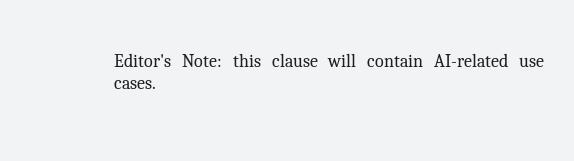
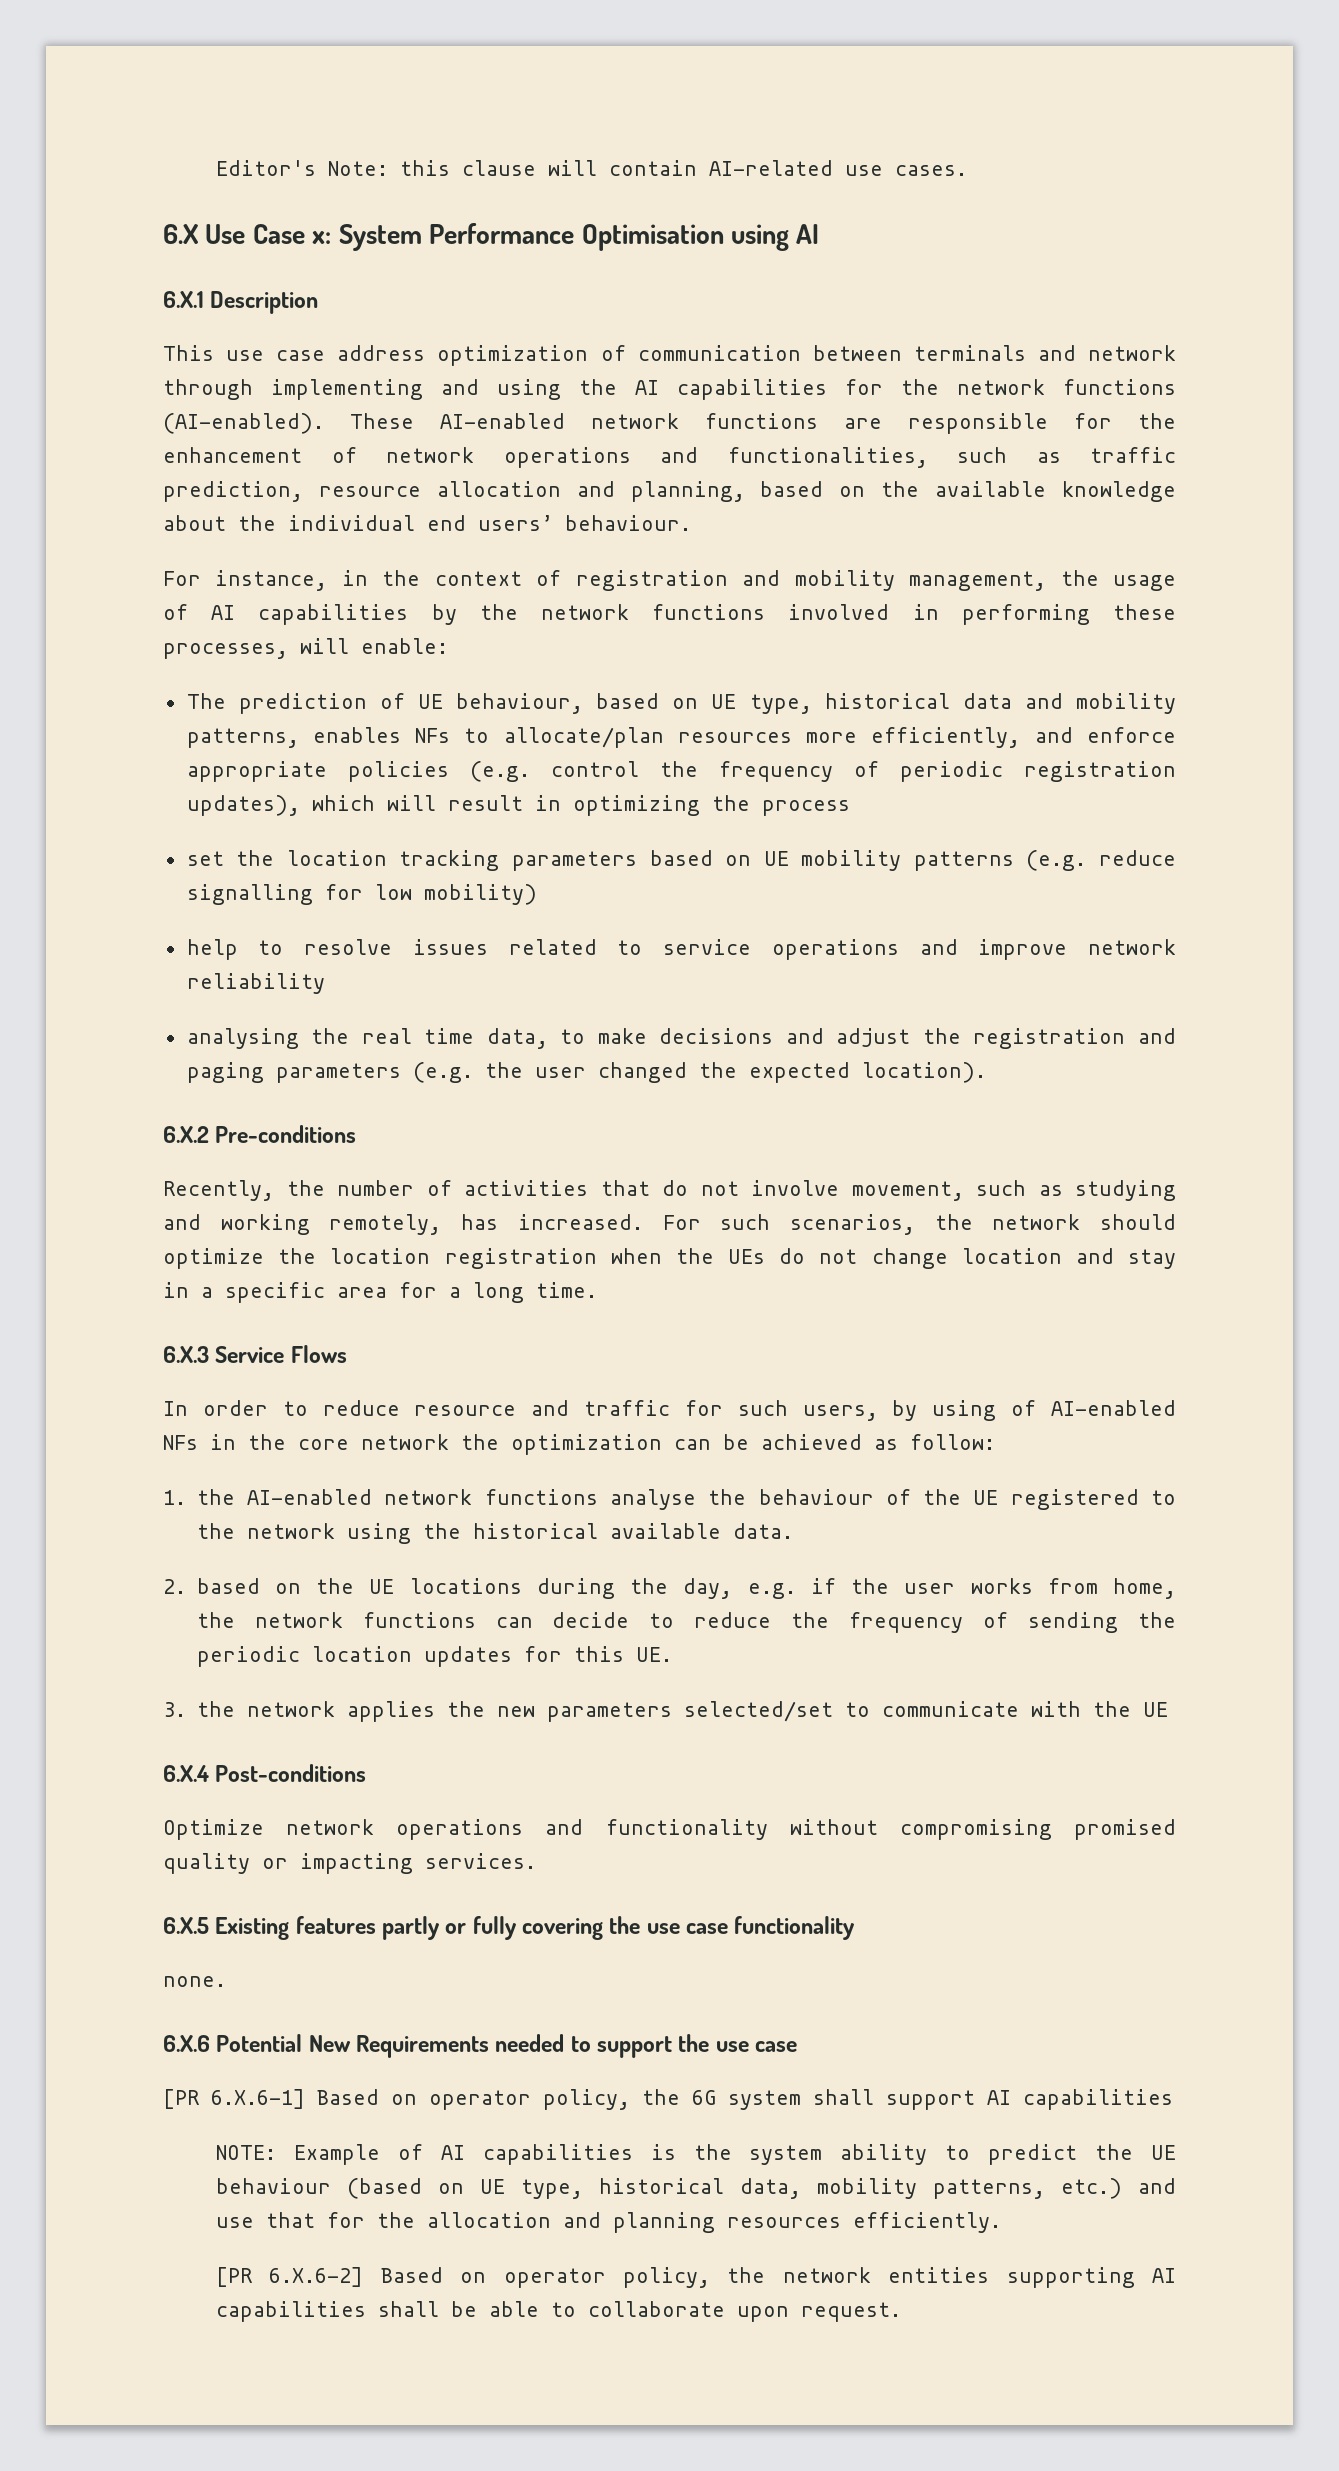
+ 6.X Use Case x: System Performance Optimisation using AI
+ 6.X.1 Description
+ This use case address optimization of communication between terminals and network through implementing and using the AI capabilities for the network functions (AI-enabled). These AI-enabled network functions are responsible for the enhancement of network operations and functionalities, such as traffic prediction, resource allocation and planning, based on the available knowledge about the individual end users’ behaviour.
+ For instance, in the context of registration and mobility management, the usage of AI capabilities by the network functions involved in performing these processes, will enable:
+ The prediction of UE behaviour, based on UE type, historical data and mobility patterns, enables NFs to allocate/plan resources more efficiently, and enforce appropriate policies (e.g. control the frequency of periodic registration updates), which will result in optimizing the process
+ set the location tracking parameters based on UE mobility patterns (e.g. reduce signalling for low mobility)
+ help to resolve issues related to service operations and improve network reliability
+ analysing the real time data, to make decisions and adjust the registration and paging parameters (e.g. the user changed the expected location).
+ 6.X.2 Pre-conditions
+ Recently, the number of activities that do not involve movement, such as studying and working remotely, has increased. For such scenarios, the network should optimize the location registration when the UEs do not change location and stay in a specific area for a long time.
+ 6.X.3 Service Flows
+ In order to reduce resource and traffic for such users, by using of AI-enabled NFs in the core network the optimization can be achieved as follow:
+ 1. the AI-enabled network functions analyse the behaviour of the UE registered to the network using the historical available data.
+ 2. based on the UE locations during the day, e.g. if the user works from home, the network functions can decide to reduce the frequency of sending the periodic location updates for this UE.
+ 3. the network applies the new parameters selected/set to communicate with the UE
+ 6.X.4 Post-conditions
+ Optimize network operations and functionality without compromising promised quality or impacting services.
+ 6.X.5 Existing features partly or fully covering the use case functionality
+ none.
+ 6.X.6 Potential New Requirements needed to support the use case
+ [PR 6.X.6-1] Based on operator policy, the 6G system shall support AI capabilities
+ NOTE: Example of AI capabilities is the system ability to predict the UE behaviour (based on UE type, historical data, mobility patterns, etc.) and use that for the allocation and planning resources efficiently.
+ [PR 6.X.6-2] Based on operator policy, the network entities supporting AI capabilities shall be able to collaborate upon request.

